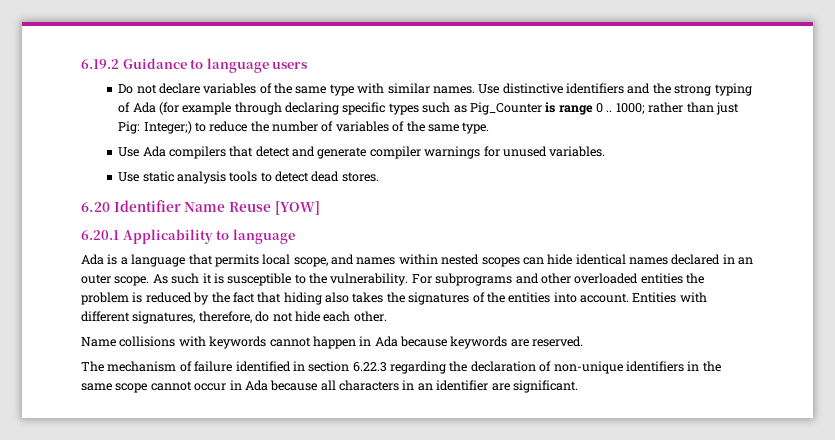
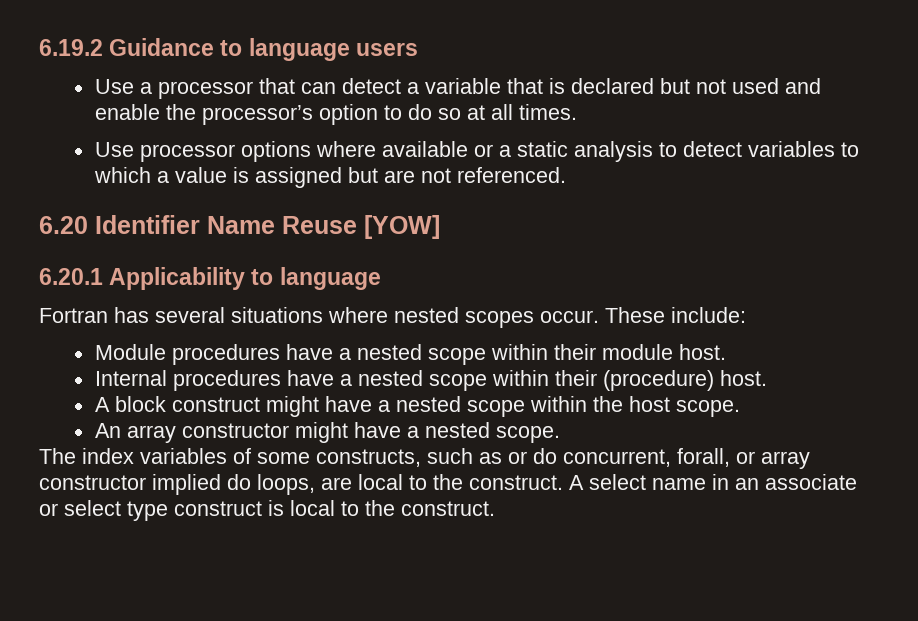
- Do not declare variables of the same type with similar names. Use distinctive identifiers and the strong typing of Ada (for example through declaring specific types such as Pig_Counter is range 0 .. 1000; rather than just Pig: Integer;) to reduce the number of variables of the same type.
- Use Ada compilers that detect and generate compiler warnings for unused variables.
- Use static analysis tools to detect dead stores.
+ Use a processor that can detect a variable that is declared but not used and enable the processor’s option to do so at all times.
+ Use processor options where available or a static analysis to detect variables to which a value is assigned but are not referenced.
- Ada is a language that permits local scope, and names within nested scopes can hide identical names declared in an outer scope. As such it is susceptible to the vulnerability. For subprograms and other overloaded entities the problem is reduced by the fact that hiding also takes the signatures of the entities into account. Entities with different signatures, therefore, do not hide each other.
- Name collisions with keywords cannot happen in Ada because keywords are reserved.
- The mechanism of failure identified in section 6.22.3 regarding the declaration of non-unique identifiers in the same scope cannot occur in Ada because all characters in an identifier are significant.
+ Fortran has several situations where nested scopes occur. These include:
+ Module procedures have a nested scope within their module host.
+ Internal procedures have a nested scope within their (procedure) host.
+ A block construct might have a nested scope within the host scope.
+ An array constructor might have a nested scope.
+ The index variables of some constructs, such as or do concurrent, forall, or array constructor implied do loops, are local to the construct. A select name in an associate or select type construct is local to the construct.

